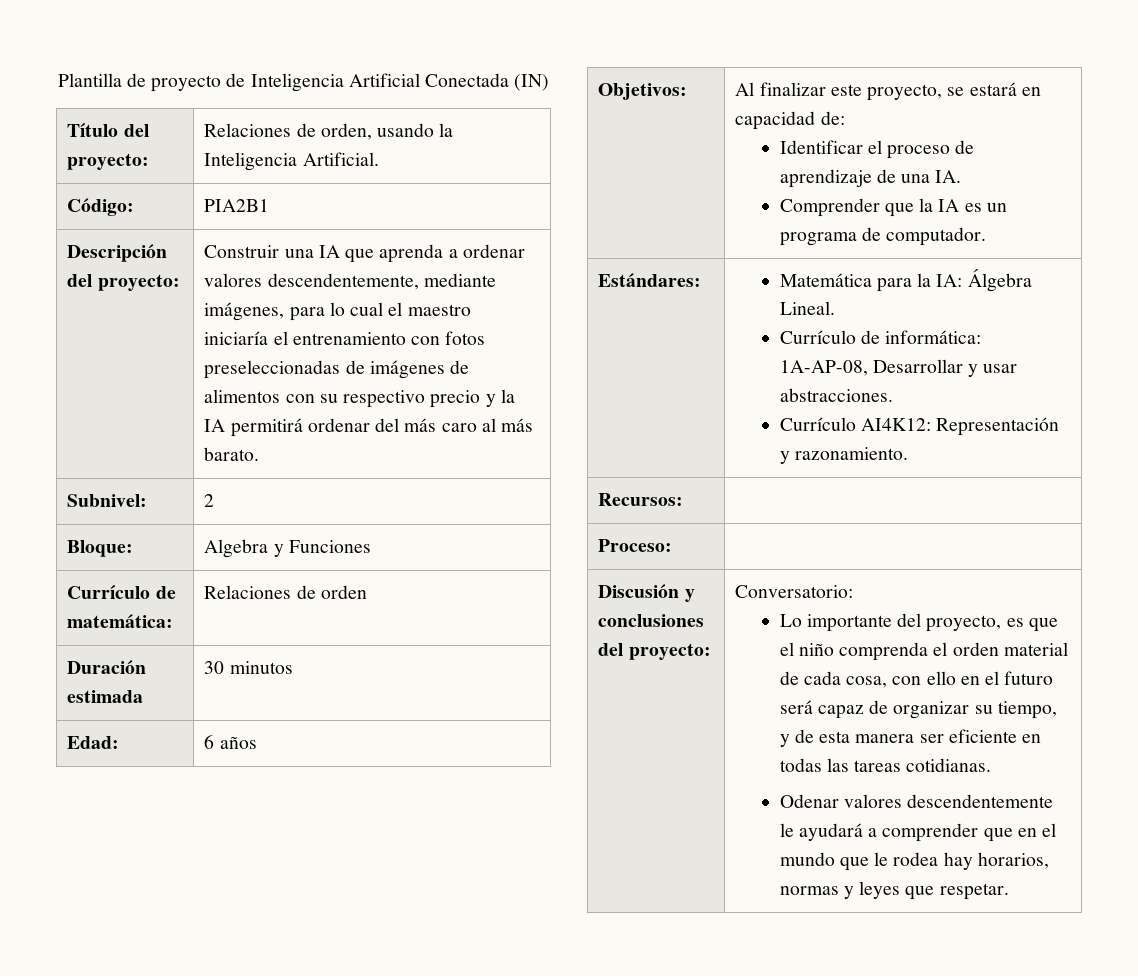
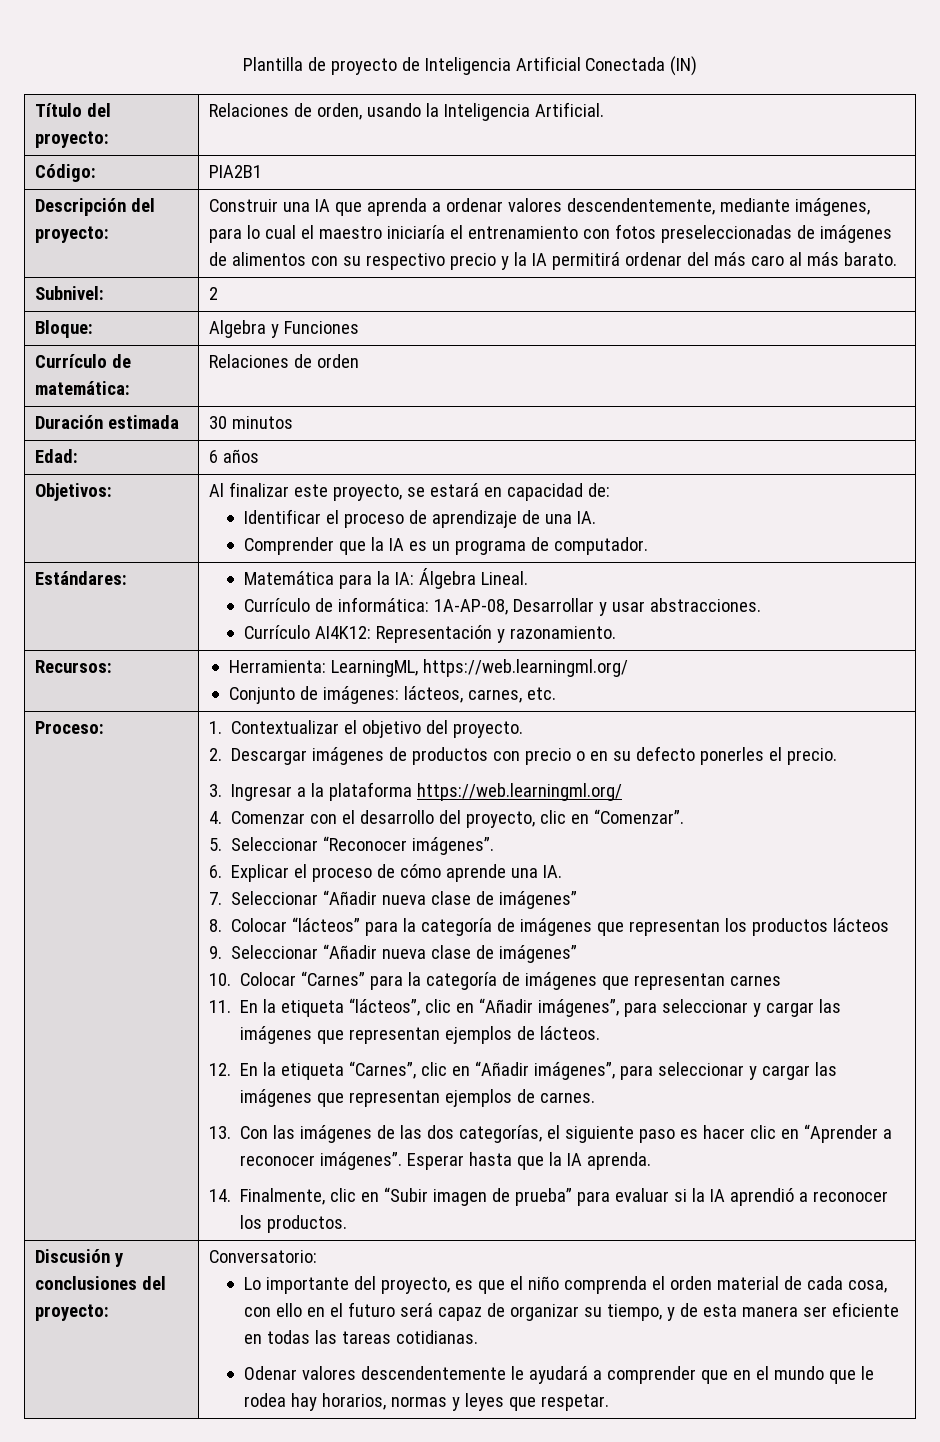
- Recursos: |
- Proceso: |
+ Recursos: | Herramienta: LearningML, https://web.learningml.org/
+ Conjunto de imágenes: lácteos, carnes, etc.
+ Proceso: | 1. Contextualizar el objetivo del proyecto.
+ 2. Descargar imágenes de productos con precio o en su defecto ponerles el precio.
+ 3. Ingresar a la plataforma https://web.learningml.org/
+ 4. Comenzar con el desarrollo del proyecto, clic en “Comenzar”.
+ 5. Seleccionar “Reconocer imágenes”.
+ 6. Explicar el proceso de cómo aprende una IA.
+ 7. Seleccionar “Añadir nueva clase de imágenes”
+ 8. Colocar “lácteos” para la categoría de imágenes que representan los productos lácteos
+ 9. Seleccionar “Añadir nueva clase de imágenes”
+ 10. Colocar “Carnes” para la categoría de imágenes que representan carnes
+ 11. En la etiqueta “lácteos”, clic en “Añadir imágenes”, para seleccionar y cargar las imágenes que representan ejemplos de lácteos.
+ 12. En la etiqueta “Carnes”, clic en “Añadir imágenes”, para seleccionar y cargar las imágenes que representan ejemplos de carnes.
+ 13. Con las imágenes de las dos categorías, el siguiente paso es hacer clic en “Aprender a reconocer imágenes”. Esperar hasta que la IA aprenda.
+ 14. Finalmente, clic en “Subir imagen de prueba” para evaluar si la IA aprendió a reconocer los productos.

